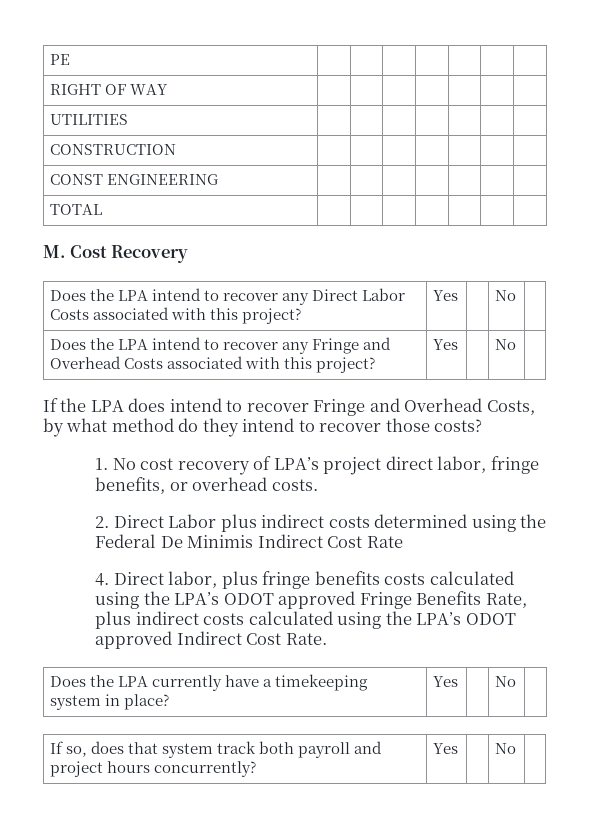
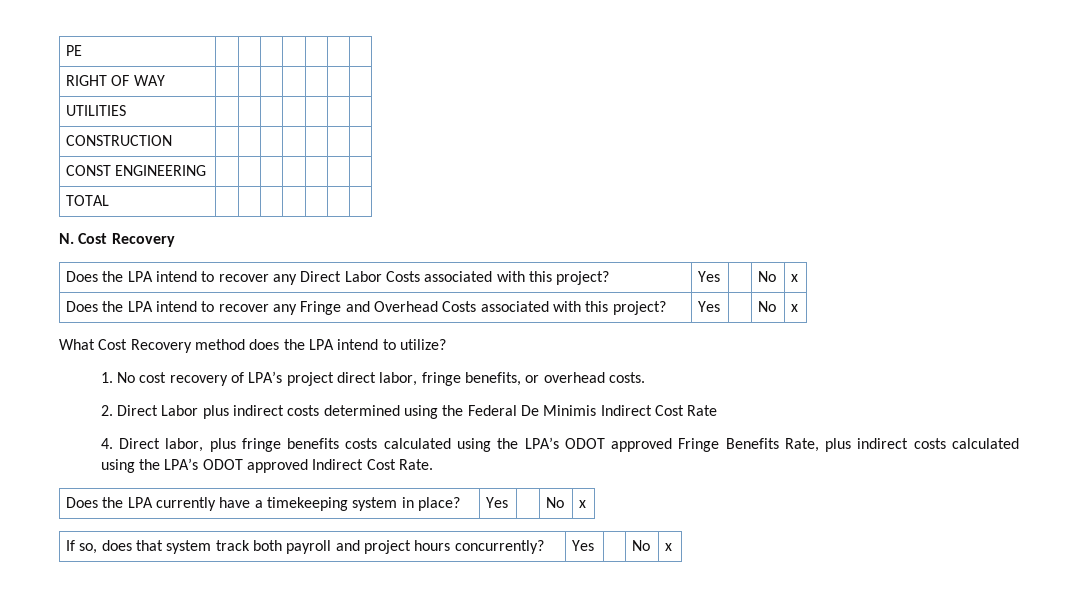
- M. Cost Recovery
+ N. Cost Recovery
- Does the LPA intend to recover any Direct Labor Costs associated with this project? | Yes | | No |
+ Does the LPA intend to recover any Direct Labor Costs associated with this project? | Yes | | No | x
- Does the LPA intend to recover any Fringe and Overhead Costs associated with this project? | Yes | | No |
- If the LPA does intend to recover Fringe and Overhead Costs, by what method do they intend to recover those costs?
+ Does the LPA intend to recover any Fringe and Overhead Costs associated with this project? | Yes | | No | x
+ What Cost Recovery method does the LPA intend to utilize?
- Does the LPA currently have a timekeeping system in place? | Yes | | No |
+ Does the LPA currently have a timekeeping system in place? | Yes | | No | x
- If so, does that system track both payroll and project hours concurrently? | Yes | | No |
+ If so, does that system track both payroll and project hours concurrently? | Yes | | No | x

